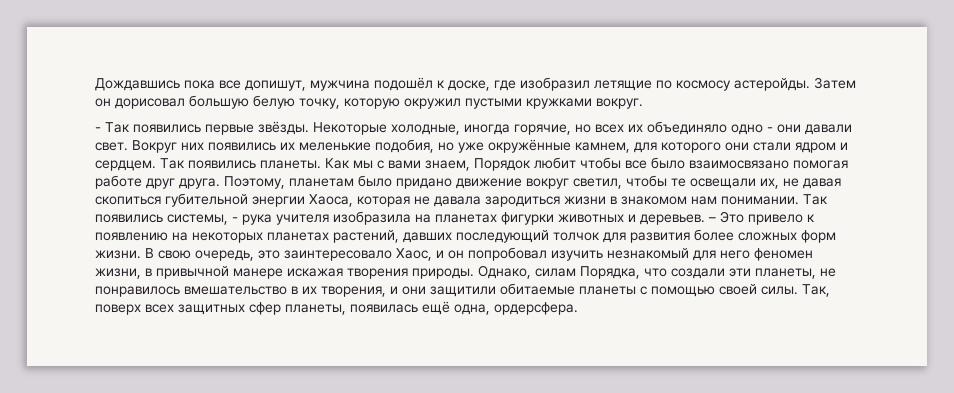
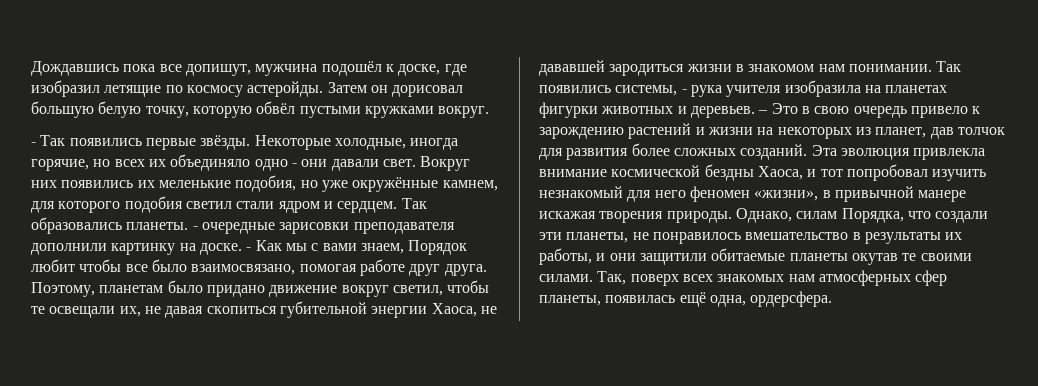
- Затем он дорисовал большую белую точку, которую окружил пустыми кружками вокруг.
+ Затем он дорисовал большую белую точку, которую обвёл пустыми кружками вокруг.
- Вокруг них появились их меленькие подобия, но уже окружённые камнем, для которого они стали ядром и сердцем.
+ Вокруг них появились их меленькие подобия, но уже окружённые камнем, для которого подобия светил стали ядром и сердцем.
- Так появились планеты. Как мы с вами знаем, Порядок любит чтобы все было взаимосвязано помогая работе друг друга.
+ Так образовались планеты. - очередные зарисовки преподавателя дополнили картинку на доске. - Как мы с вами знаем, Порядок любит чтобы все было взаимосвязано, помогая работе друг друга.
- Поэтому, планетам было придано движение вокруг светил, чтобы те освещали их, не давая скопиться губительной энергии Хаоса, которая не давала зародиться жизни в знакомом нам понимании.
+ Поэтому, планетам было придано движение вокруг светил, чтобы те освещали их, не давая скопиться губительной энергии Хаоса, не дававшей зародиться жизни в знакомом нам понимании.
- – Это привело к появлению на некоторых планетах растений, давших последующий толчок для развития более сложных форм жизни. В свою очередь, это заинтересовало Хаос, и он попробовал изучить незнакомый для него феномен жизни, в привычной манере искажая творения природы.
+ – Это в свою очередь привело к зарождению растений и жизни на некоторых из планет, дав толчок для развития более сложных созданий. Эта эволюция привлекла внимание космической бездны Хаоса, и тот попробовал изучить незнакомый для него феномен «жизни», в привычной манере искажая творения природы.
- Однако, силам Порядка, что создали эти планеты, не понравилось вмешательство в их творения, и они защитили обитаемые планеты с помощью своей силы. Так, поверх всех защитных сфер планеты, появилась ещё одна, ордерсфера.
+ Однако, силам Порядка, что создали эти планеты, не понравилось вмешательство в результаты их работы, и они защитили обитаемые планеты окутав те своими силами. Так, поверх всех знакомых нам атмосферных сфер планеты, появилась ещё одна, ордерсфера.

